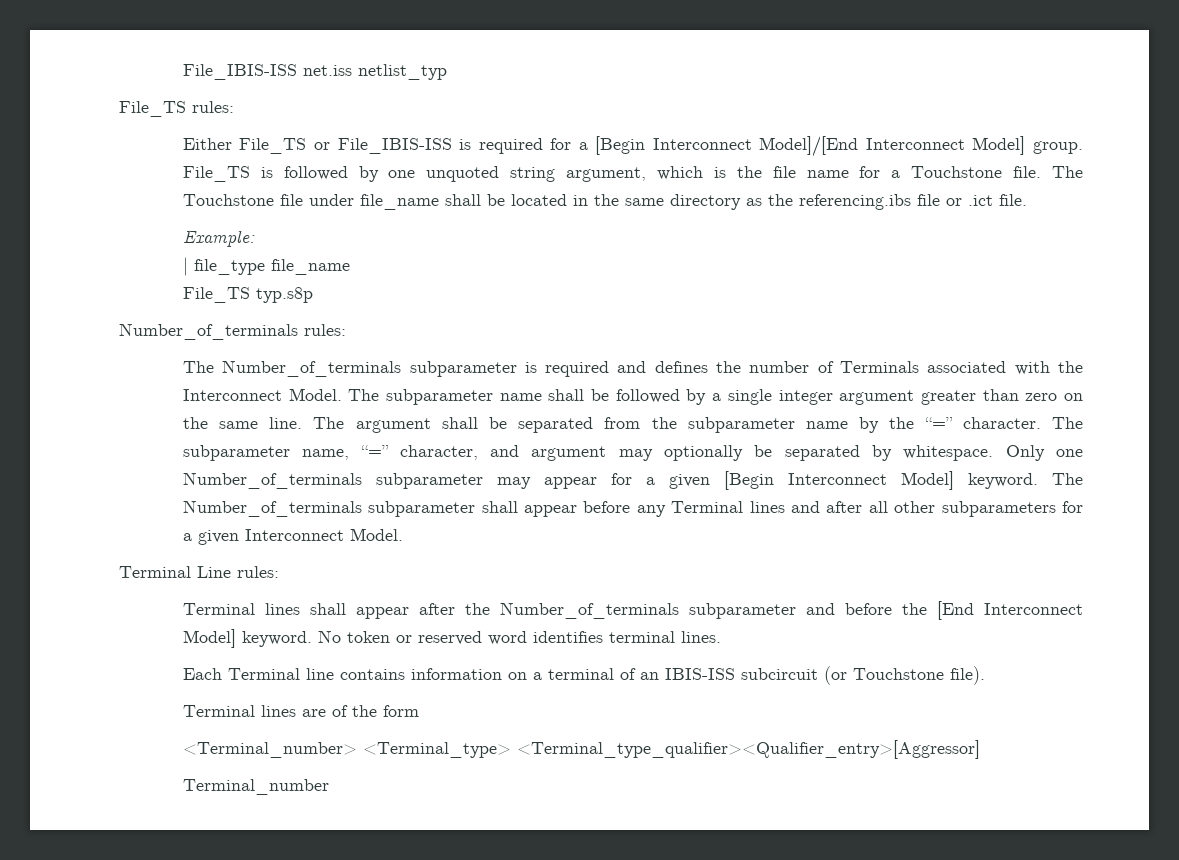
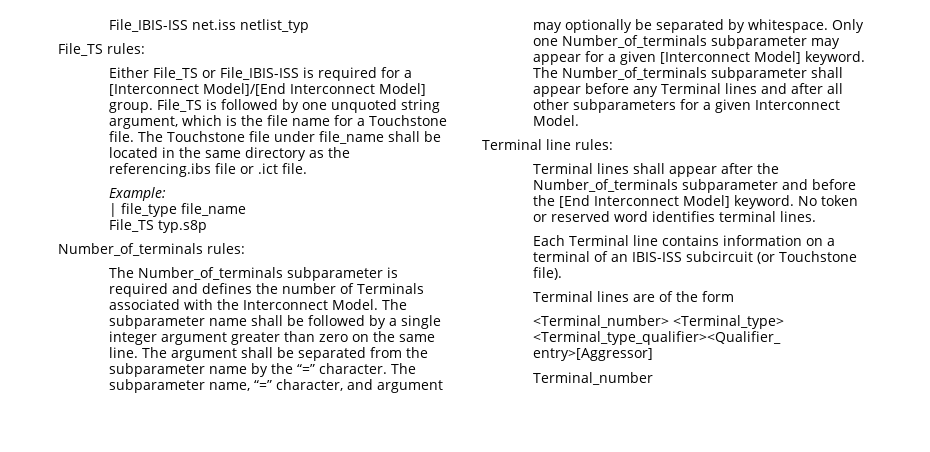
- Either File_TS or File_IBIS-ISS is required for a [Begin Interconnect Model]/[End Interconnect Model] group.
+ Either File_TS or File_IBIS-ISS is required for a [Interconnect Model]/[End Interconnect Model] group.
- Only one Number_of_terminals subparameter may appear for a given [Begin Interconnect Model] keyword.
+ Only one Number_of_terminals subparameter may appear for a given [Interconnect Model] keyword.
- Terminal Line rules:
+ Terminal line rules:

